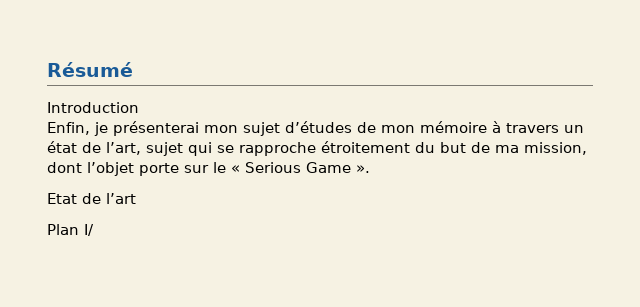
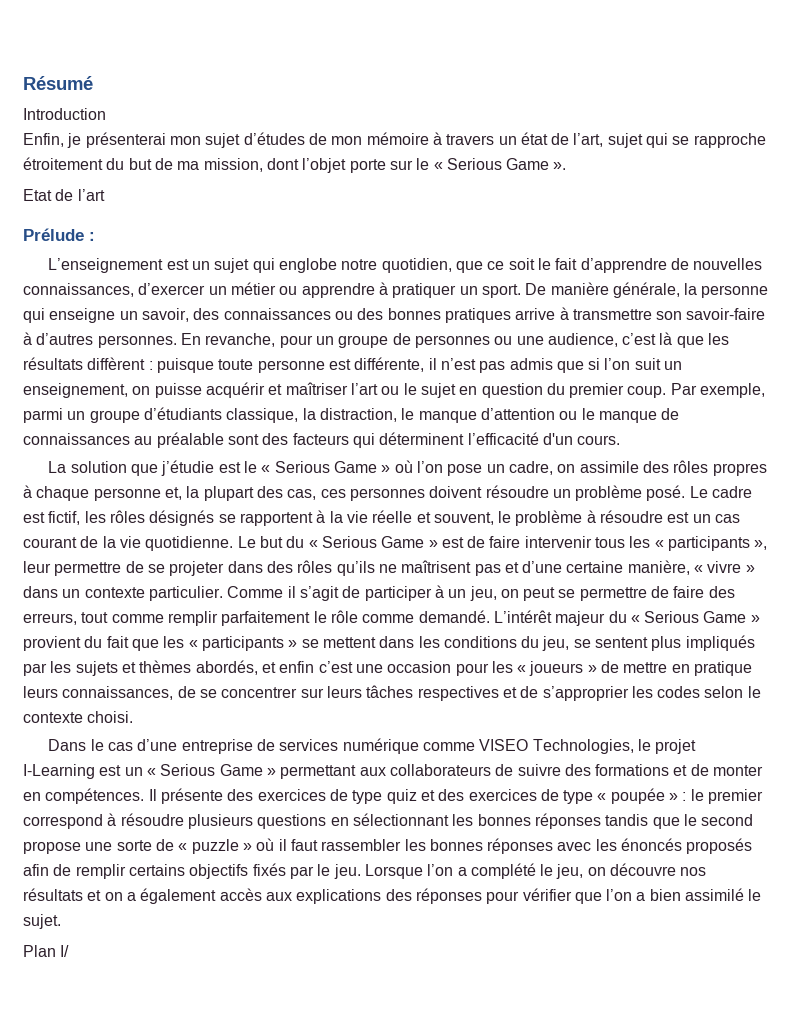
+ Prélude :
+ L’enseignement est un sujet qui englobe notre quotidien, que ce soit le fait d’apprendre de nouvelles connaissances, d’exercer un métier ou apprendre à pratiquer un sport. De manière générale, la personne qui enseigne un savoir, des connaissances ou des bonnes pratiques arrive à transmettre son savoir-faire à d’autres personnes. En revanche, pour un groupe de personnes ou une audience, c’est là que les résultats diffèrent : puisque toute personne est différente, il n’est pas admis que si l’on suit un enseignement, on puisse acquérir et maîtriser l’art ou le sujet en question du premier coup. Par exemple, parmi un groupe d’étudiants classique, la distraction, le manque d’attention ou le manque de connaissances au préalable sont des facteurs qui déterminent l’efficacité d'un cours.
+ La solution que j’étudie est le « Serious Game » où l’on pose un cadre, on assimile des rôles propres à chaque personne et, la plupart des cas, ces personnes doivent résoudre un problème posé. Le cadre est fictif, les rôles désignés se rapportent à la vie réelle et souvent, le problème à résoudre est un cas courant de la vie quotidienne. Le but du « Serious Game » est de faire intervenir tous les « participants », leur permettre de se projeter dans des rôles qu’ils ne maîtrisent pas et d’une certaine manière, « vivre » dans un contexte particulier. Comme il s’agit de participer à un jeu, on peut se permettre de faire des erreurs, tout comme remplir parfaitement le rôle comme demandé. L’intérêt majeur du « Serious Game » provient du fait que les « participants » se mettent dans les conditions du jeu, se sentent plus impliqués par les sujets et thèmes abordés, et enfin c’est une occasion pour les « joueurs » de mettre en pratique leurs connaissances, de se concentrer sur leurs tâches respectives et de s’approprier les codes selon le contexte choisi.
+ Dans le cas d’une entreprise de services numérique comme VISEO Technologies, le projet I-Learning est un « Serious Game » permettant aux collaborateurs de suivre des formations et de monter en compétences. Il présente des exercices de type quiz et des exercices de type « poupée » : le premier correspond à résoudre plusieurs questions en sélectionnant les bonnes réponses tandis que le second propose une sorte de « puzzle » où il faut rassembler les bonnes réponses avec les énoncés proposés afin de remplir certains objectifs fixés par le jeu. Lorsque l’on a complété le jeu, on découvre nos résultats et on a également accès aux explications des réponses pour vérifier que l’on a bien assimilé le sujet.

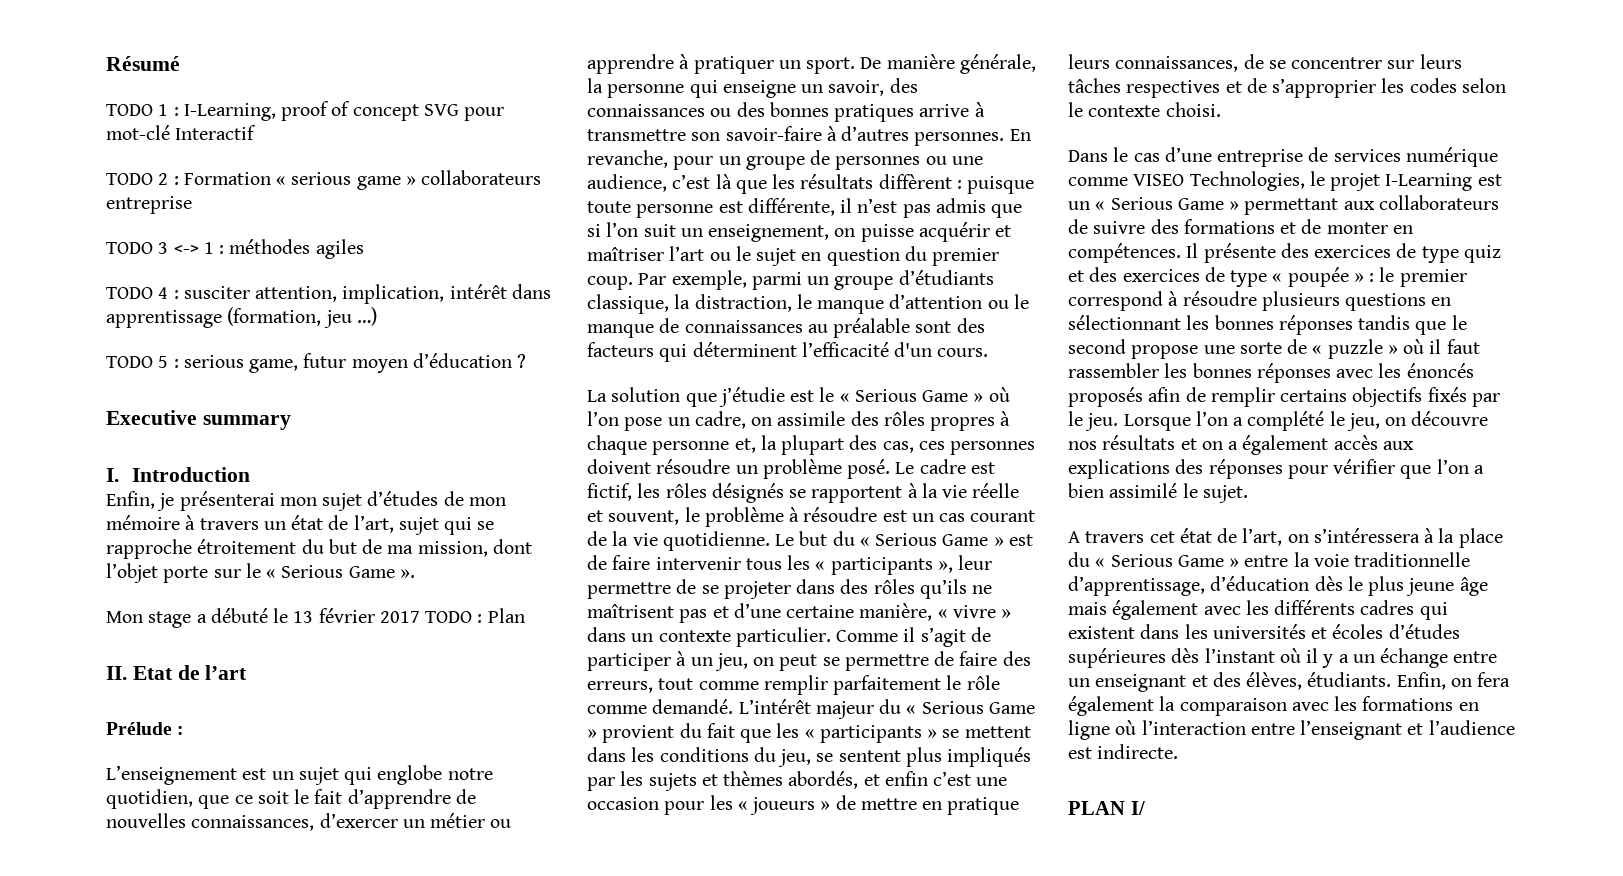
- Introduction
+ TODO 1 : I-Learning, proof of concept SVG pour mot-clé Interactif
+ TODO 2 : Formation « serious game » collaborateurs entreprise
+ TODO 3 <-> 1 : méthodes agiles
+ TODO 4 : susciter attention, implication, intérêt dans apprentissage (formation, jeu …)
+ TODO 5 : serious game, futur moyen d’éducation ?
+ Executive summary
+ I. Introduction
- Etat de l’art
+ Mon stage a débuté le 13 février 2017 TODO : Plan
+ II. Etat de l’art
- Plan I/
+ A travers cet état de l’art, on s’intéressera à la place du « Serious Game » entre la voie traditionnelle d’apprentissage, d’éducation dès le plus jeune âge mais également avec les différents cadres qui existent dans les universités et écoles d’études supérieures dès l’instant où il y a un échange entre un enseignant et des élèves, étudiants. Enfin, on fera également la comparaison avec les formations en ligne où l’interaction entre l’enseignant et l’audience est indirecte.
+ PLAN I/

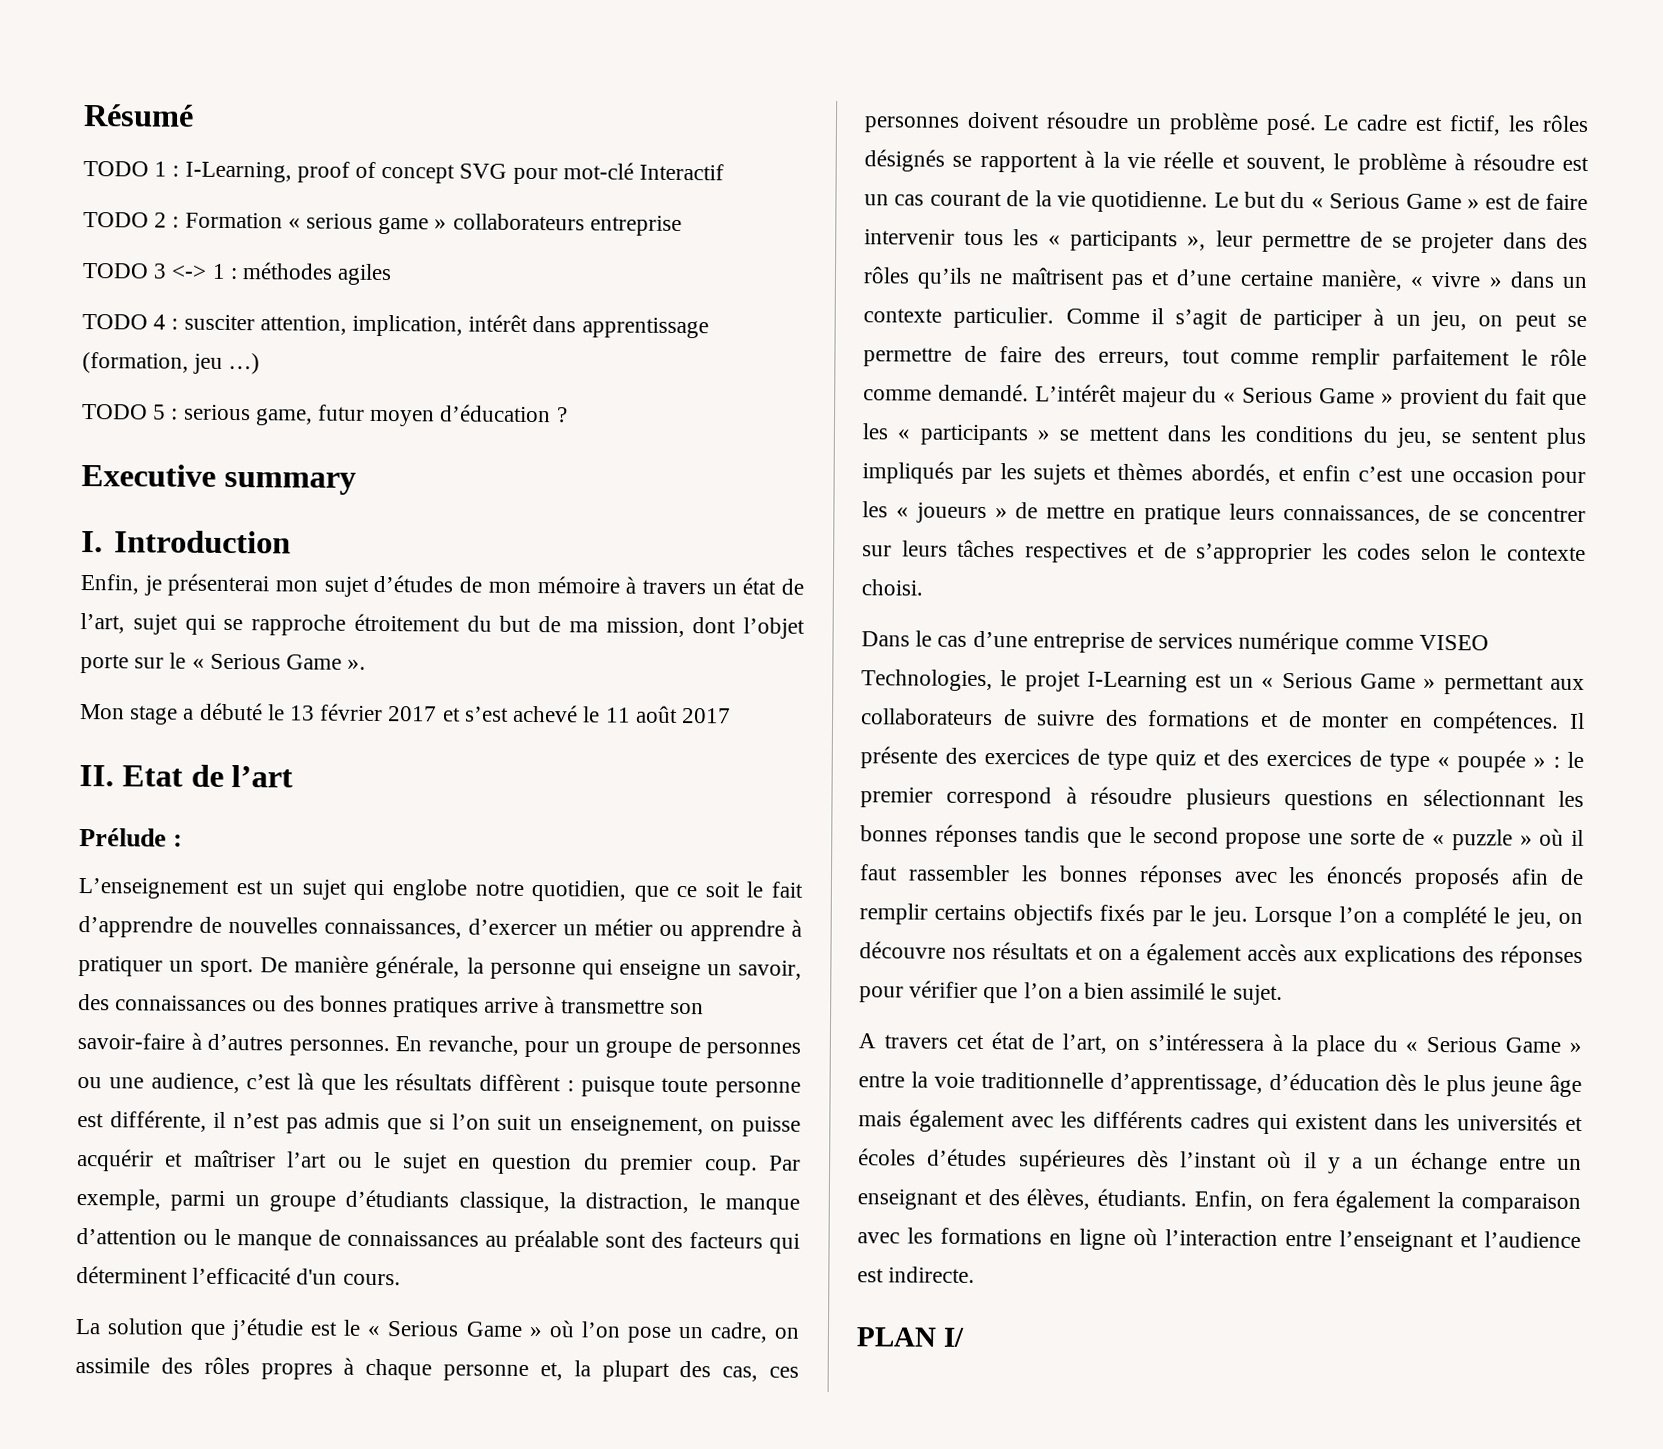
- Mon stage a débuté le 13 février 2017 TODO : Plan
+ Mon stage a débuté le 13 février 2017 et s’est achevé le 11 août 2017

